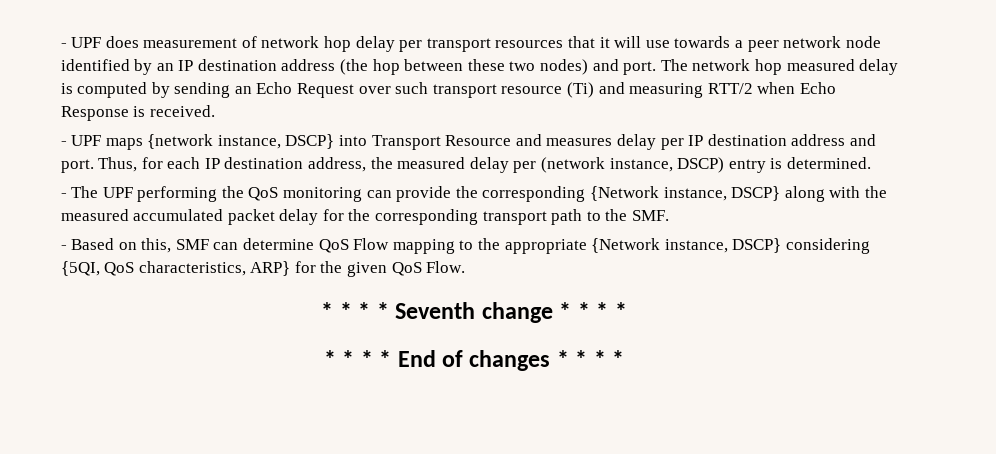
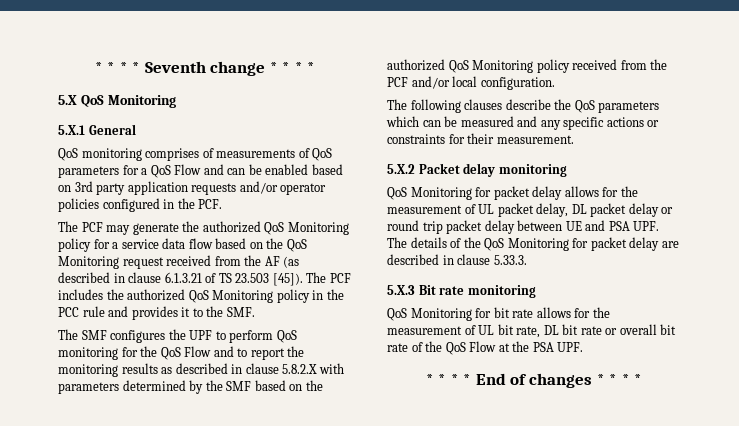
- - UPF does measurement of network hop delay per transport resources that it will use towards a peer network node identified by an IP destination address (the hop between these two nodes) and port. The network hop measured delay is computed by sending an Echo Request over such transport resource (Ti) and measuring RTT/2 when Echo Response is received.
- - UPF maps {network instance, DSCP} into Transport Resource and measures delay per IP destination address and port. Thus, for each IP destination address, the measured delay per (network instance, DSCP) entry is determined.
- - The UPF performing the QoS monitoring can provide the corresponding {Network instance, DSCP} along with the measured accumulated packet delay for the corresponding transport path to the SMF.
- - Based on this, SMF can determine QoS Flow mapping to the appropriate {Network instance, DSCP} considering {5QI, QoS characteristics, ARP} for the given QoS Flow.
+ 5.X QoS Monitoring
+ 5.X.1 General
+ QoS monitoring comprises of measurements of QoS parameters for a QoS Flow and can be enabled based on 3rd party application requests and/or operator policies configured in the PCF.
+ The PCF may generate the authorized QoS Monitoring policy for a service data flow based on the QoS Monitoring request received from the AF (as described in clause 6.1.3.21 of TS 23.503 [45]). The PCF includes the authorized QoS Monitoring policy in the PCC rule and provides it to the SMF.
+ The SMF configures the UPF to perform QoS monitoring for the QoS Flow and to report the monitoring results as described in clause 5.8.2.X with parameters determined by the SMF based on the authorized QoS Monitoring policy received from the PCF and/or local configuration.
+ The following clauses describe the QoS parameters which can be measured and any specific actions or constraints for their measurement.
+ 5.X.2 Packet delay monitoring
+ QoS Monitoring for packet delay allows for the measurement of UL packet delay, DL packet delay or round trip packet delay between UE and PSA UPF. The details of the QoS Monitoring for packet delay are described in clause 5.33.3.
+ 5.X.3 Bit rate monitoring
+ QoS Monitoring for bit rate allows for the measurement of UL bit rate, DL bit rate or overall bit rate of the QoS Flow at the PSA UPF.

